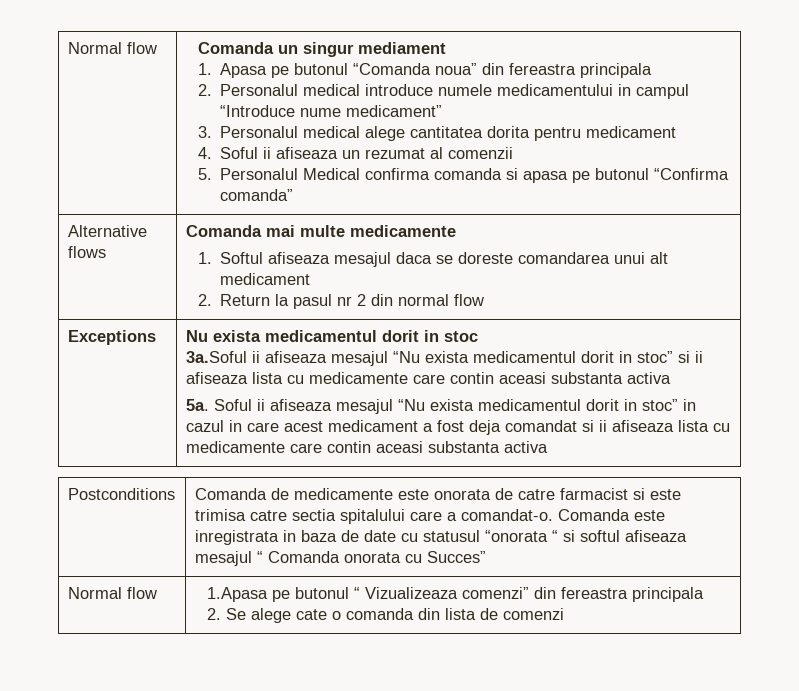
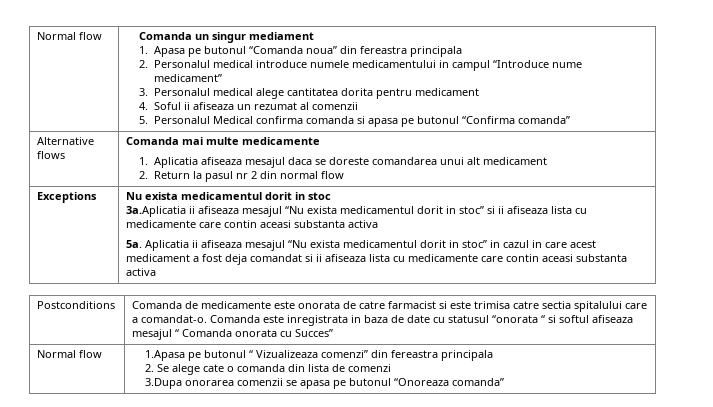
  Alternative flows | Comanda mai multe medicamente
- 1. Softul afiseaza mesajul daca se doreste comandarea unui alt medicament
+ 1. Aplicatia afiseaza mesajul daca se doreste comandarea unui alt medicament
- 3a.Soful ii afiseaza mesajul “Nu exista medicamentul dorit in stoc” si ii afiseaza lista cu medicamente care contin aceasi substanta activa
+ 3a.Aplicatia ii afiseaza mesajul “Nu exista medicamentul dorit in stoc” si ii afiseaza lista cu medicamente care contin aceasi substanta activa
- Soful ii afiseaza mesajul “Nu exista medicamentul dorit in stoc” in cazul in care acest medicament a fost deja comandat si ii afiseaza lista cu medicamente care contin aceasi substanta activa
+ Aplicatia ii afiseaza mesajul “Nu exista medicamentul dorit in stoc” in cazul in care acest medicament a fost deja comandat si ii afiseaza lista cu medicamente care contin aceasi substanta activa
  Normal flow | 1.Apasa pe butonul “ Vizualizeaza comenzi” din fereastra principala
  2. Se alege cate o comanda din lista de comenzi
+ 3.Dupa onorarea comenzii se apasa pe butonul “Onoreaza comanda”

